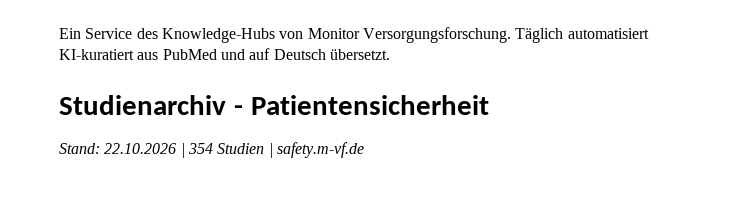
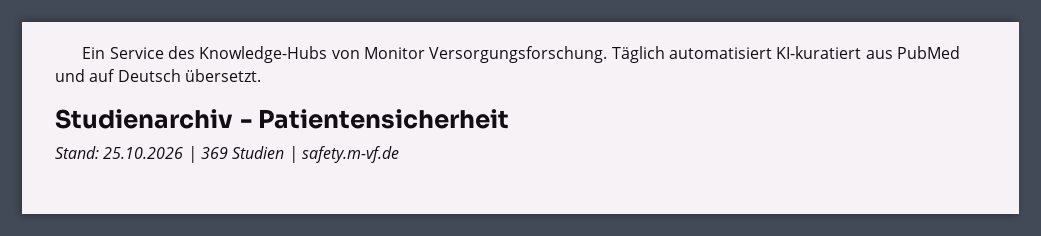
- Stand: 22.10.2026 | 354 Studien | safety.m-vf.de
+ Stand: 25.10.2026 | 369 Studien | safety.m-vf.de

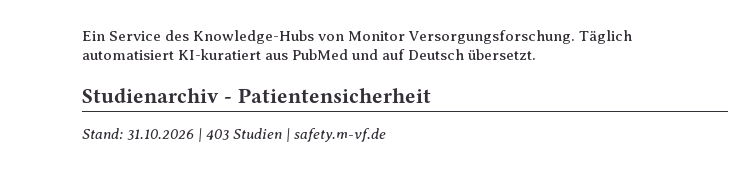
- Stand: 25.10.2026 | 369 Studien | safety.m-vf.de
+ Stand: 31.10.2026 | 403 Studien | safety.m-vf.de

